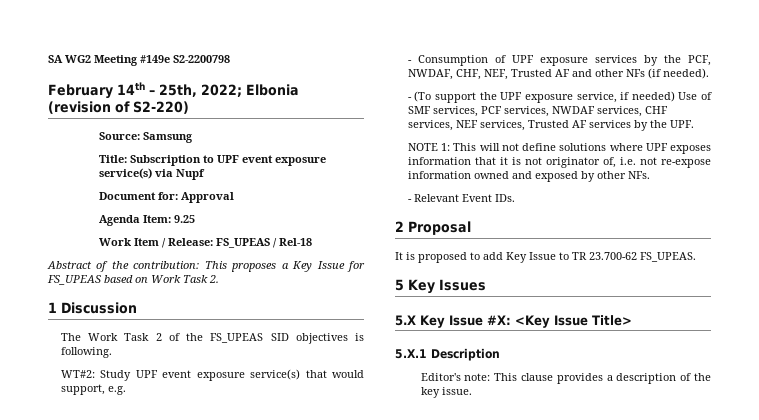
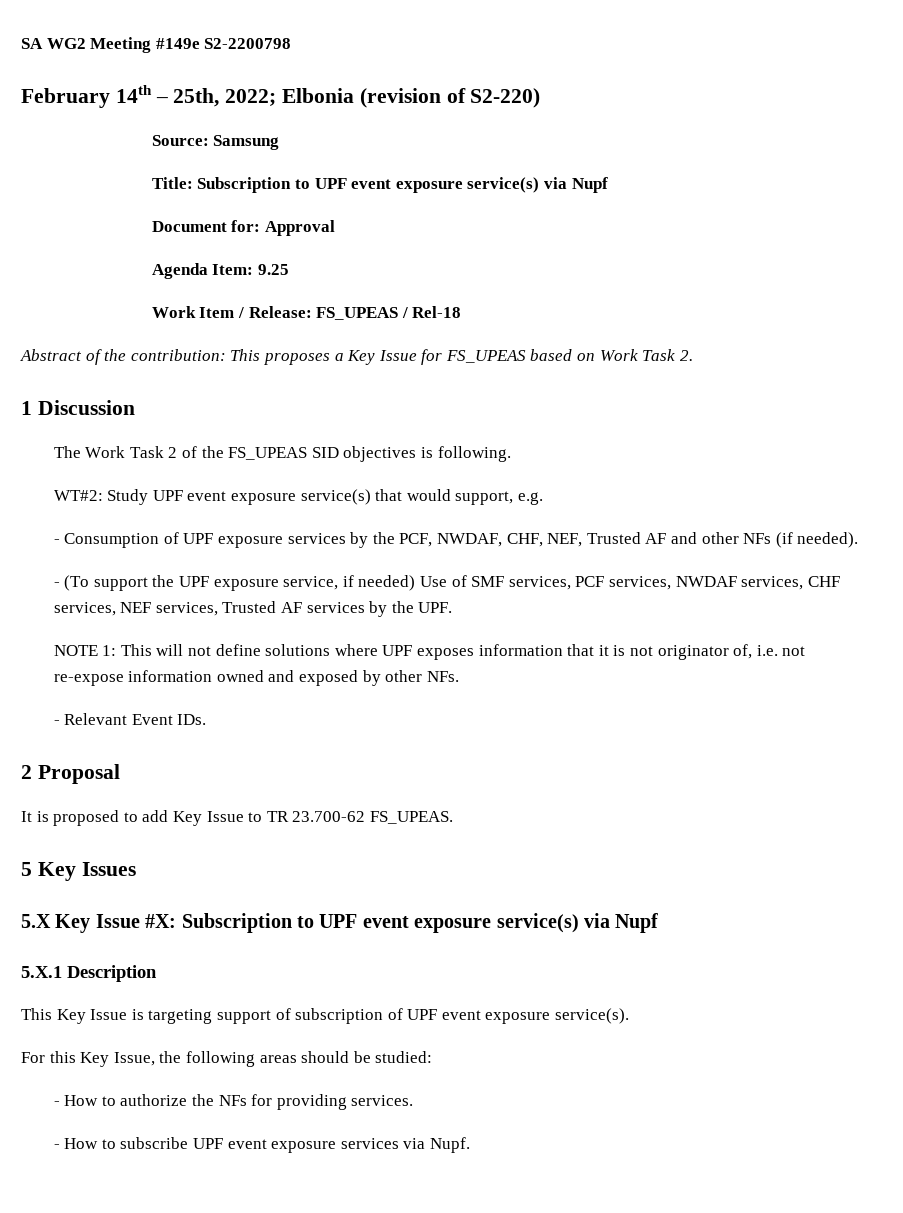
- 5.X Key Issue #X: <Key Issue Title>
+ 5.X Key Issue #X: Subscription to UPF event exposure service(s) via Nupf
  5.X.1 Description
- Editor's note: This clause provides a description of the key issue.
+ This Key Issue is targeting support of subscription of UPF event exposure service(s).
+ For this Key Issue, the following areas should be studied:
+ - How to authorize the NFs for providing services.
+ - How to subscribe UPF event exposure services via Nupf.

